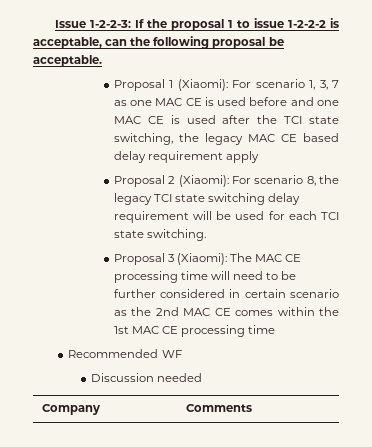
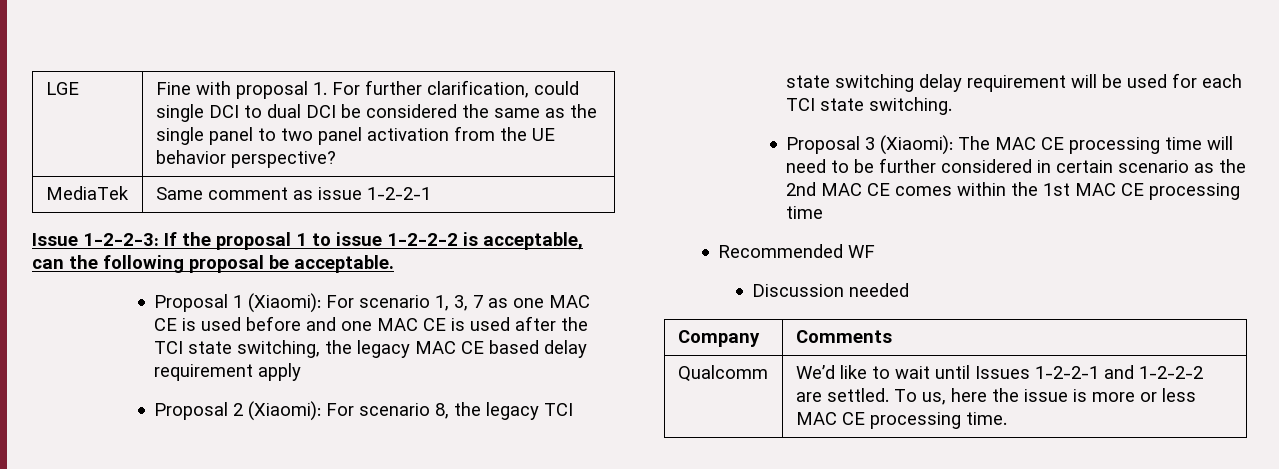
+ LGE | Fine with proposal 1. For further clarification, could single DCI to dual DCI be considered the same as the single panel to two panel activation from the UE behavior perspective?
+ MediaTek | Same comment as issue 1-2-2-1
+ Qualcomm | We’d like to wait until Issues 1-2-2-1 and 1-2-2-2 are settled. To us, here the issue is more or less MAC CE processing time.

